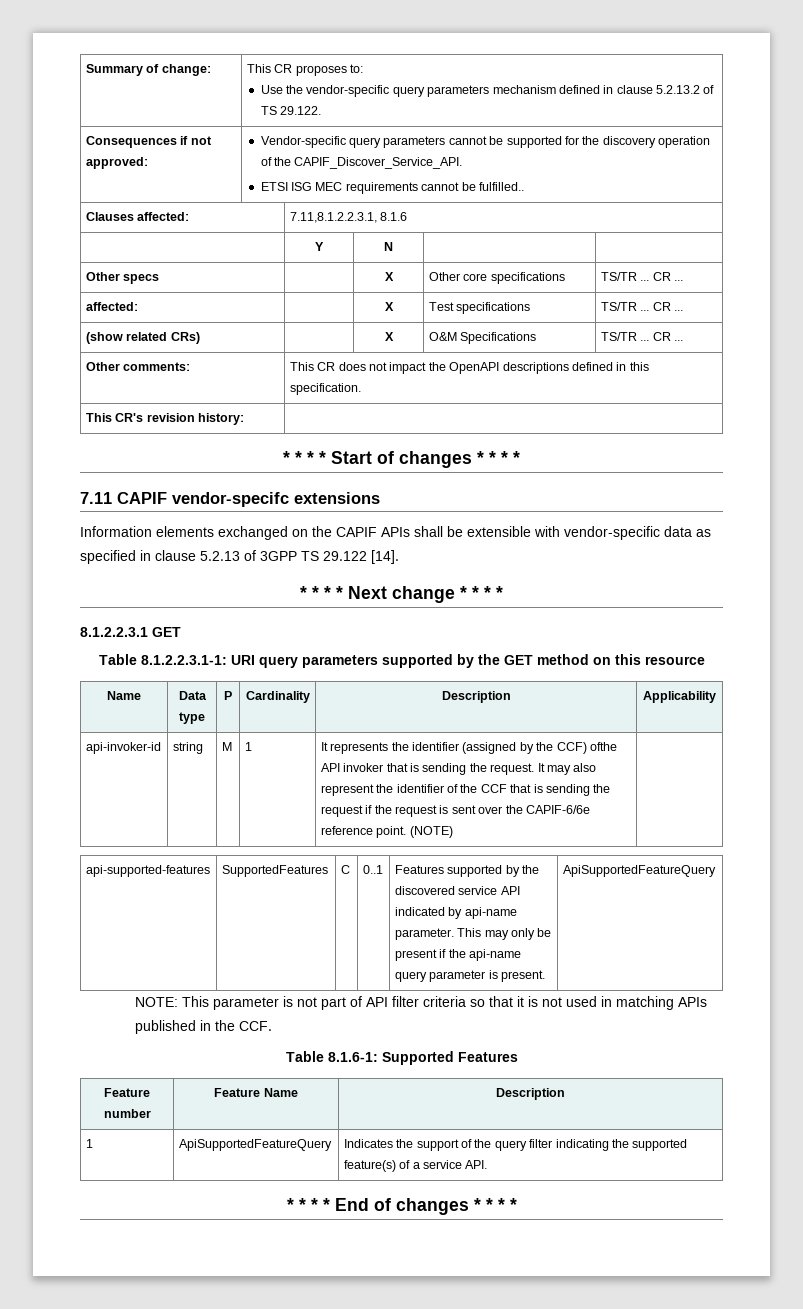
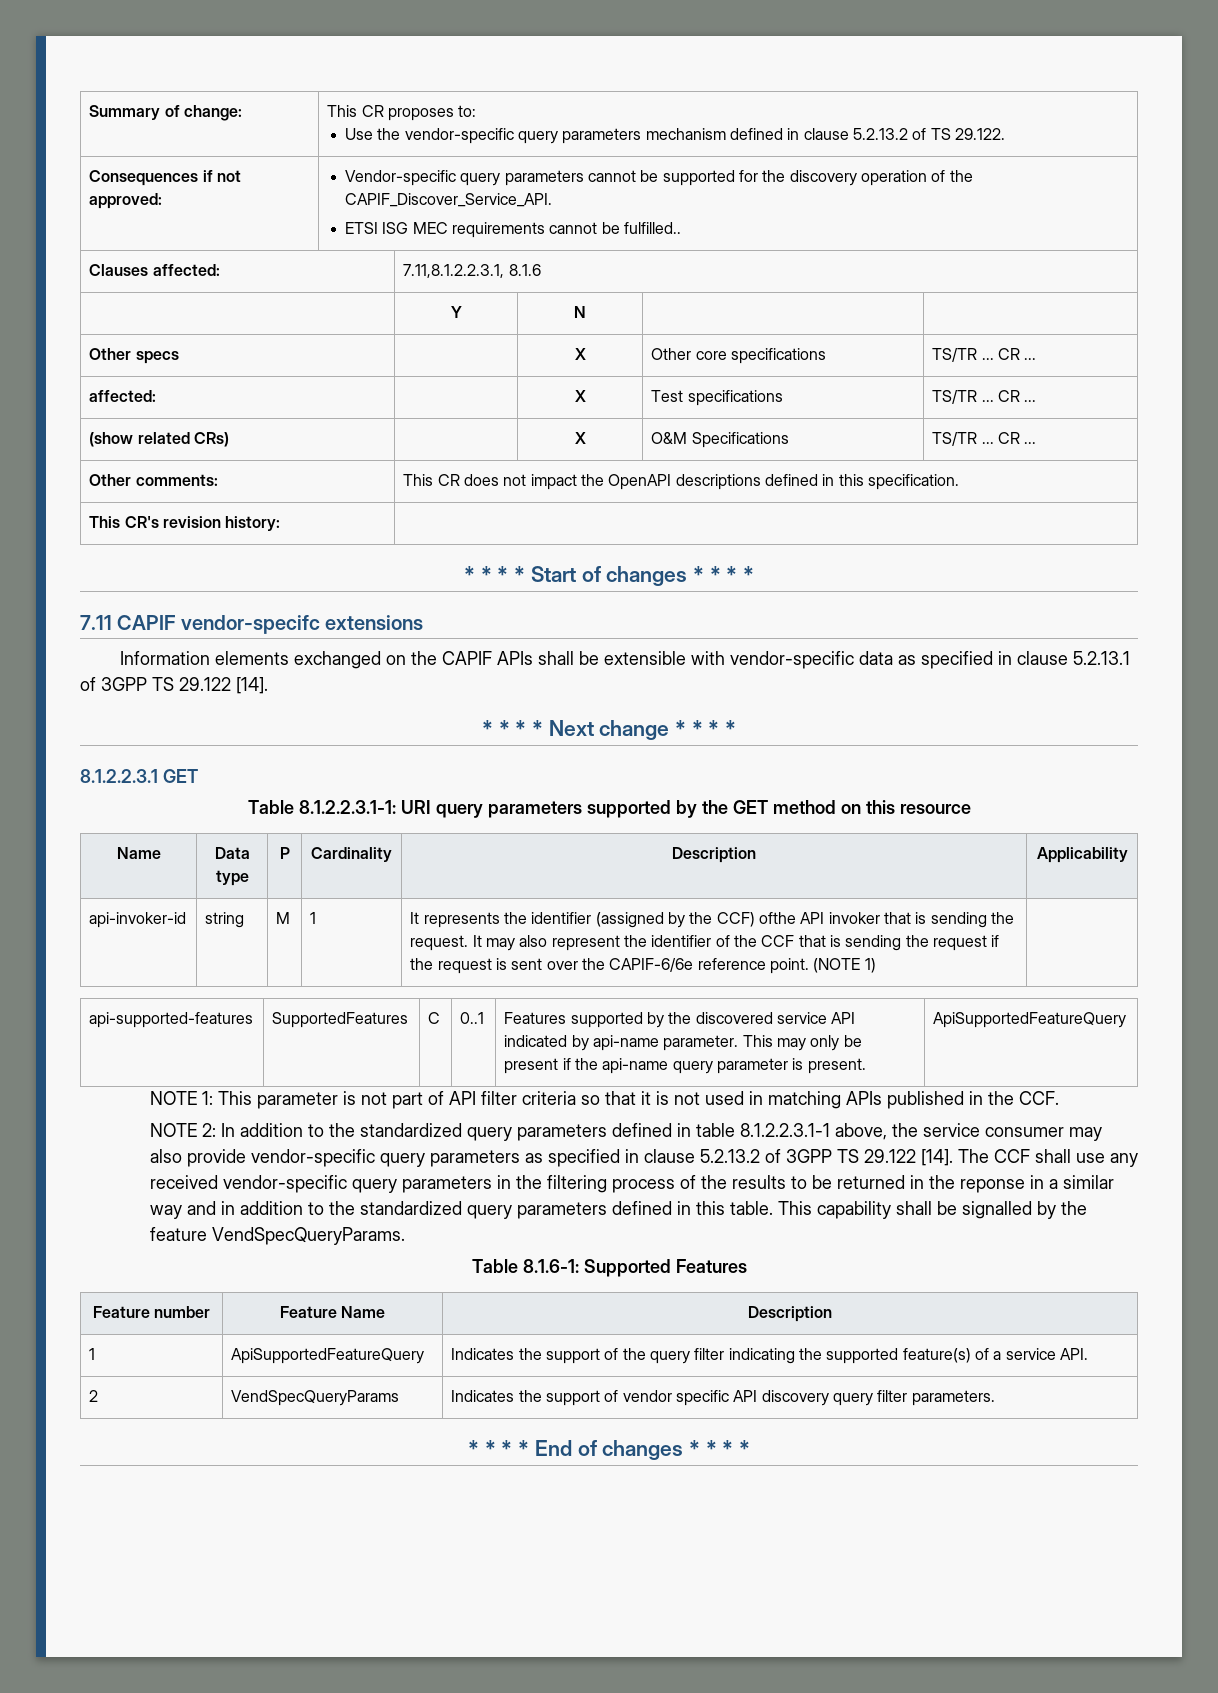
- Information elements exchanged on the CAPIF APIs shall be extensible with vendor-specific data as specified in clause 5.2.13 of 3GPP TS 29.122 [14].
+ Information elements exchanged on the CAPIF APIs shall be extensible with vendor-specific data as specified in clause 5.2.13.1 of 3GPP TS 29.122 [14].
- (NOTE)
+ (NOTE 1)
- NOTE: This parameter is not part of API filter criteria so that it is not used in matching APIs published in the CCF.
+ NOTE 1: This parameter is not part of API filter criteria so that it is not used in matching APIs published in the CCF.
+ NOTE 2: In addition to the standardized query parameters defined in table 8.1.2.2.3.1-1 above, the service consumer may also provide vendor-specific query parameters as specified in clause 5.2.13.2 of 3GPP TS 29.122 [14]. The CCF shall use any received vendor-specific query parameters in the filtering process of the results to be returned in the reponse in a similar way and in addition to the standardized query parameters defined in this table. This capability shall be signalled by the feature VendSpecQueryParams.
+ 2 | VendSpecQueryParams | Indicates the support of vendor specific API discovery query filter parameters.

